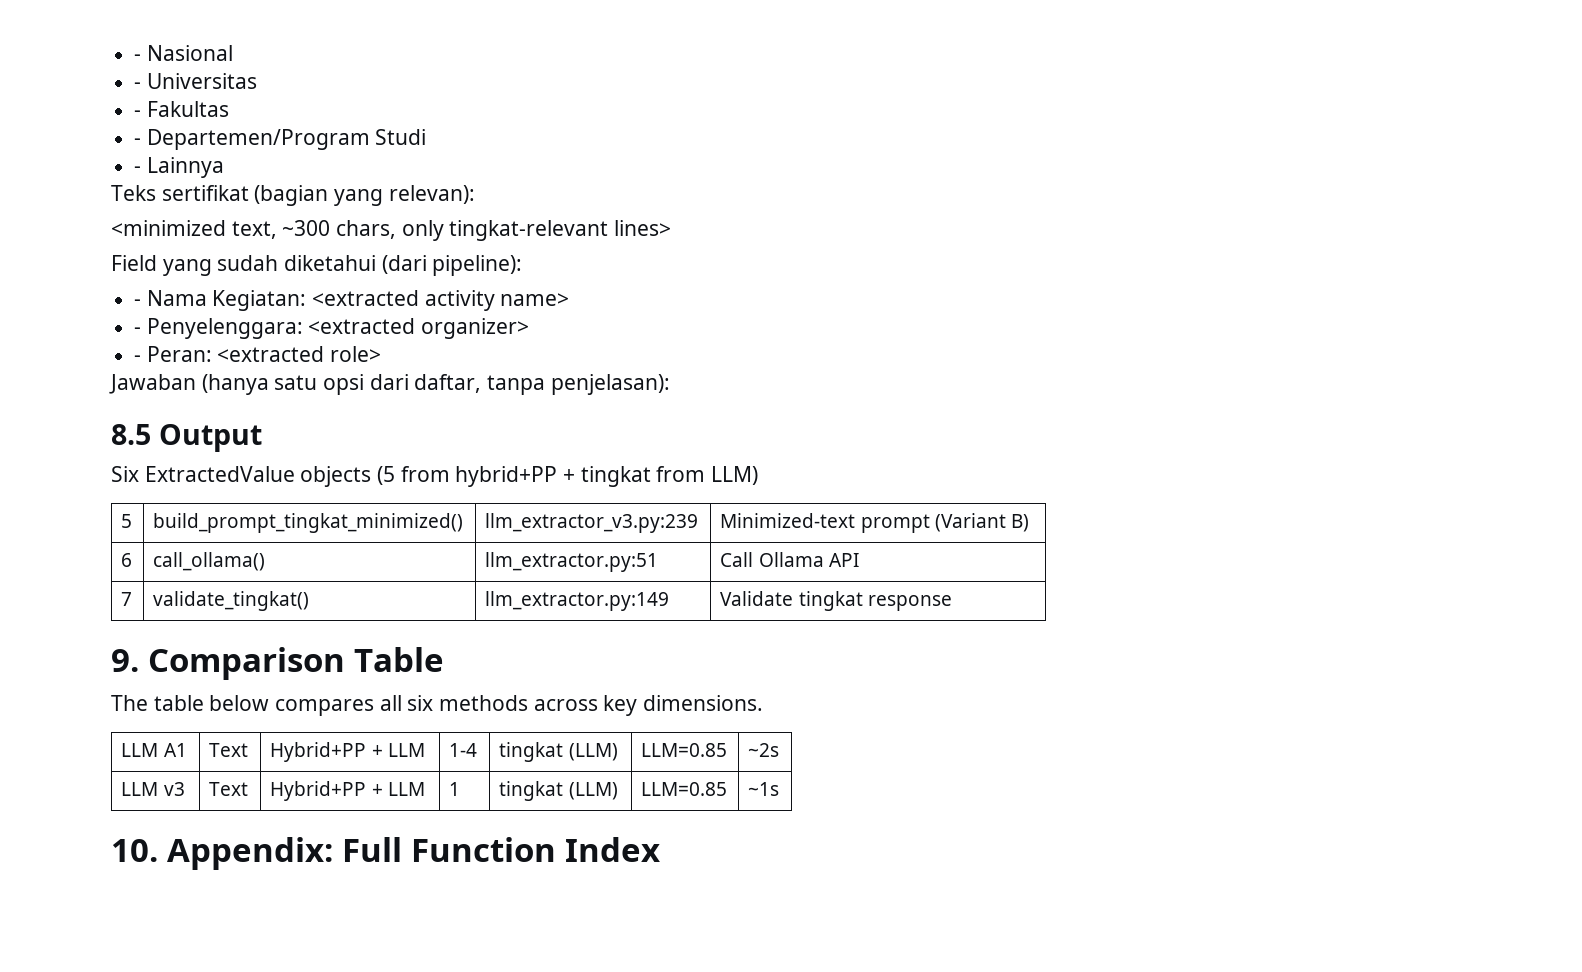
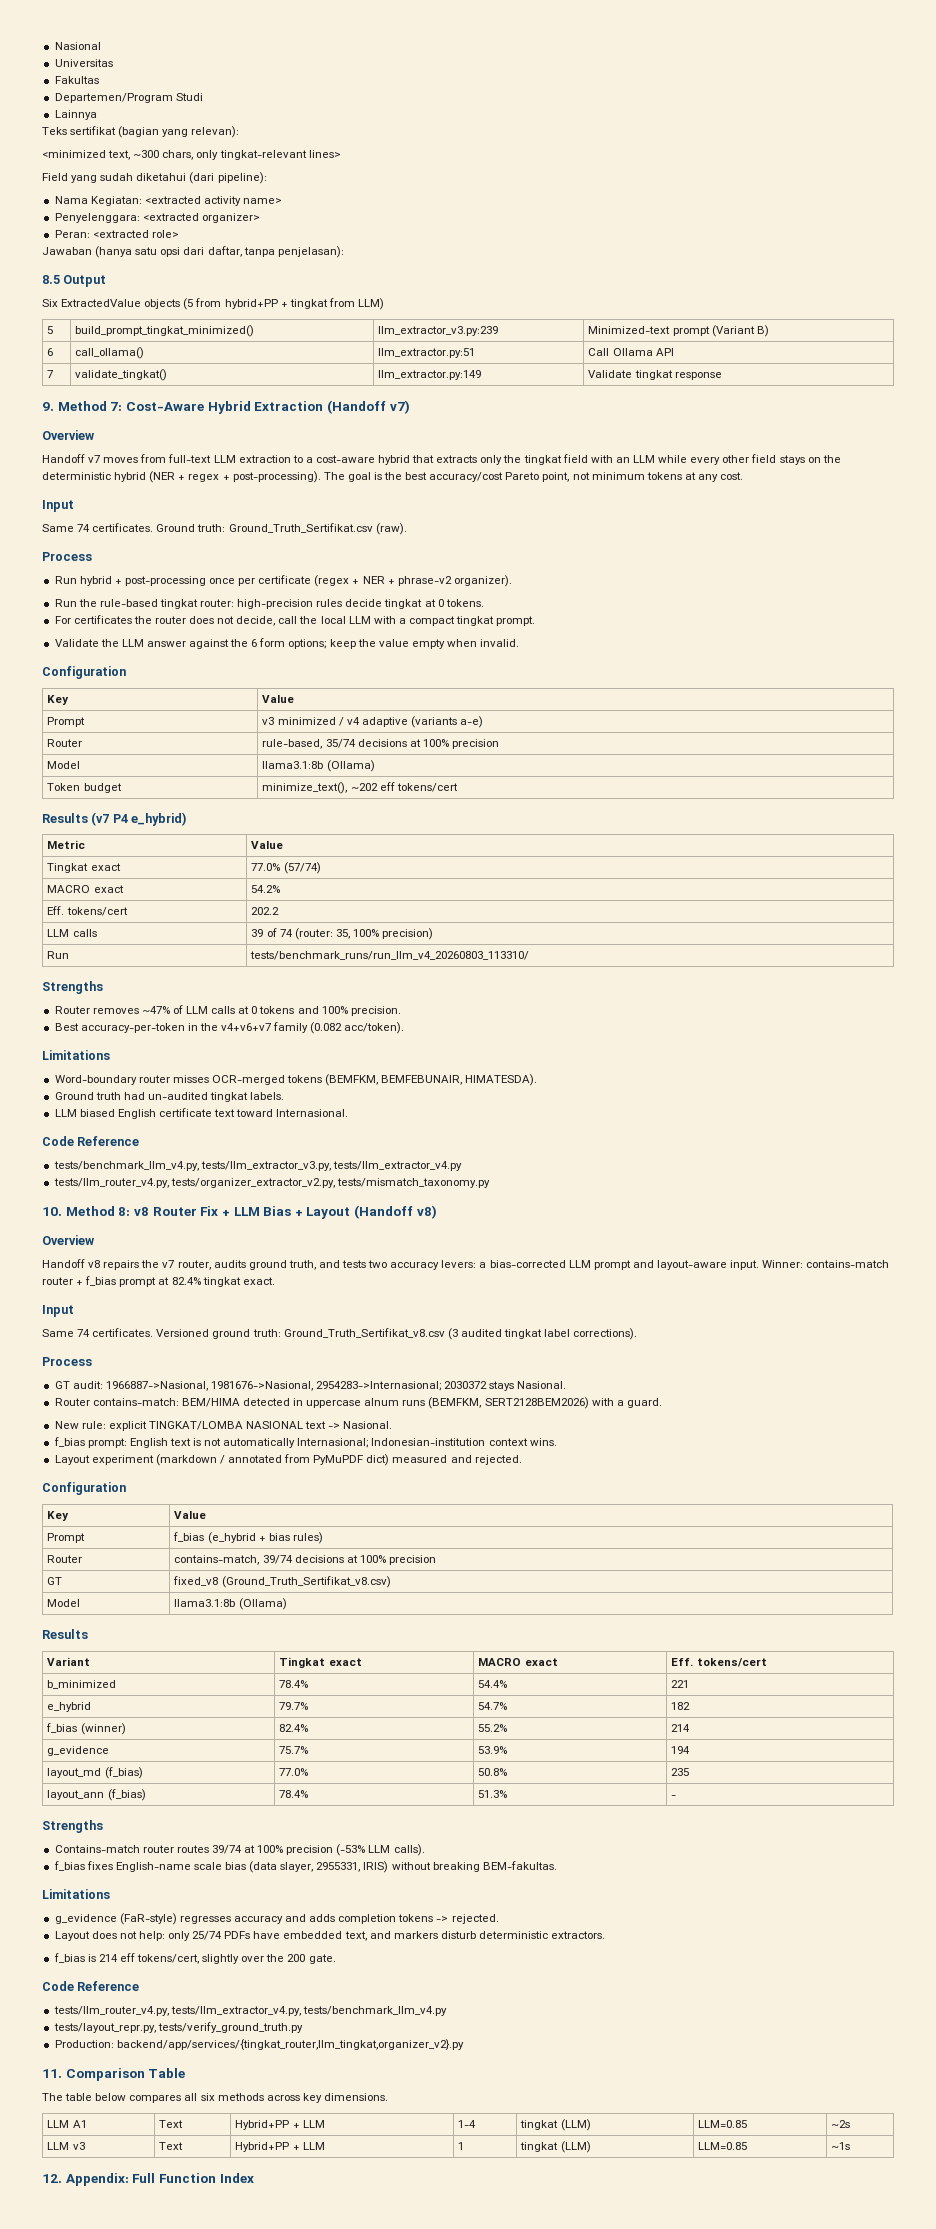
- - Nasional
+ Nasional
- - Universitas
+ Universitas
- - Fakultas
+ Fakultas
- - Departemen/Program Studi
+ Departemen/Program Studi
- - Lainnya
+ Lainnya
- - Nama Kegiatan: <extracted activity name>
+ Nama Kegiatan: <extracted activity name>
- - Penyelenggara: <extracted organizer>
+ Penyelenggara: <extracted organizer>
- - Peran: <extracted role>
+ Peran: <extracted role>
- 9. Comparison Table
+ 9. Method 7: Cost-Aware Hybrid Extraction (Handoff v7)
+ Overview
+ Handoff v7 moves from full-text LLM extraction to a cost-aware hybrid that extracts only the tingkat field with an LLM while every other field stays on the deterministic hybrid (NER + regex + post-processing). The goal is the best accuracy/cost Pareto point, not minimum tokens at any cost.
+ Input
+ Same 74 certificates. Ground truth: Ground_Truth_Sertifikat.csv (raw).
+ Process
+ Run hybrid + post-processing once per certificate (regex + NER + phrase-v2 organizer).
+ Run the rule-based tingkat router: high-precision rules decide tingkat at 0 tokens.
+ For certificates the router does not decide, call the local LLM with a compact tingkat prompt.
+ Validate the LLM answer against the 6 form options; keep the value empty when invalid.
+ Configuration
+ Key | Value
+ Prompt | v3 minimized / v4 adaptive (variants a-e)
+ Router | rule-based, 35/74 decisions at 100% precision
+ Model | llama3.1:8b (Ollama)
+ Token budget | minimize_text(), ~202 eff tokens/cert
+ Results (v7 P4 e_hybrid)
+ Metric | Value
+ Tingkat exact | 77.0% (57/74)
+ MACRO exact | 54.2%
+ Eff. tokens/cert | 202.2
+ LLM calls | 39 of 74 (router: 35, 100% precision)
+ Run | tests/benchmark_runs/run_llm_v4_20260803_113310/
+ Strengths
+ Router removes ~47% of LLM calls at 0 tokens and 100% precision.
+ Best accuracy-per-token in the v4+v6+v7 family (0.082 acc/token).
+ Limitations
+ Word-boundary router misses OCR-merged tokens (BEMFKM, BEMFEBUNAIR, HIMATESDA).
+ Ground truth had un-audited tingkat labels.
+ LLM biased English certificate text toward Internasional.
+ Code Reference
+ tests/benchmark_llm_v4.py, tests/llm_extractor_v3.py, tests/llm_extractor_v4.py
+ tests/llm_router_v4.py, tests/organizer_extractor_v2.py, tests/mismatch_taxonomy.py
+ 10. Method 8: v8 Router Fix + LLM Bias + Layout (Handoff v8)
+ Overview
+ Handoff v8 repairs the v7 router, audits ground truth, and tests two accuracy levers: a bias-corrected LLM prompt and layout-aware input. Winner: contains-match router + f_bias prompt at 82.4% tingkat exact.
+ Input
+ Same 74 certificates. Versioned ground truth: Ground_Truth_Sertifikat_v8.csv (3 audited tingkat label corrections).
+ Process
+ GT audit: 1966887->Nasional, 1981676->Nasional, 2954283->Internasional; 2030372 stays Nasional.
+ Router contains-match: BEM/HIMA detected in uppercase alnum runs (BEMFKM, SERT2128BEM2026) with a guard.
+ New rule: explicit TINGKAT/LOMBA NASIONAL text -> Nasional.
+ f_bias prompt: English text is not automatically Internasional; Indonesian-institution context wins.
+ Layout experiment (markdown / annotated from PyMuPDF dict) measured and rejected.
+ Configuration
+ Key | Value
+ Prompt | f_bias (e_hybrid + bias rules)
+ Router | contains-match, 39/74 decisions at 100% precision
+ GT | fixed_v8 (Ground_Truth_Sertifikat_v8.csv)
+ Model | llama3.1:8b (Ollama)
+ Results
+ Variant | Tingkat exact | MACRO exact | Eff. tokens/cert
+ b_minimized | 78.4% | 54.4% | 221
+ e_hybrid | 79.7% | 54.7% | 182
+ f_bias (winner) | 82.4% | 55.2% | 214
+ g_evidence | 75.7% | 53.9% | 194
+ layout_md (f_bias) | 77.0% | 50.8% | 235
+ layout_ann (f_bias) | 78.4% | 51.3% | -
+ Strengths
+ Contains-match router routes 39/74 at 100% precision (-53% LLM calls).
+ f_bias fixes English-name scale bias (data slayer, 2955331, IRIS) without breaking BEM-fakultas.
+ Limitations
+ g_evidence (FaR-style) regresses accuracy and adds completion tokens -> rejected.
+ Layout does not help: only 25/74 PDFs have embedded text, and markers disturb deterministic extractors.
+ f_bias is 214 eff tokens/cert, slightly over the 200 gate.
+ Code Reference
+ tests/llm_router_v4.py, tests/llm_extractor_v4.py, tests/benchmark_llm_v4.py
+ tests/layout_repr.py, tests/verify_ground_truth.py
+ Production: backend/app/services/{tingkat_router,llm_tingkat,organizer_v2}.py
+ 11. Comparison Table
- 10. Appendix: Full Function Index
+ 12. Appendix: Full Function Index

